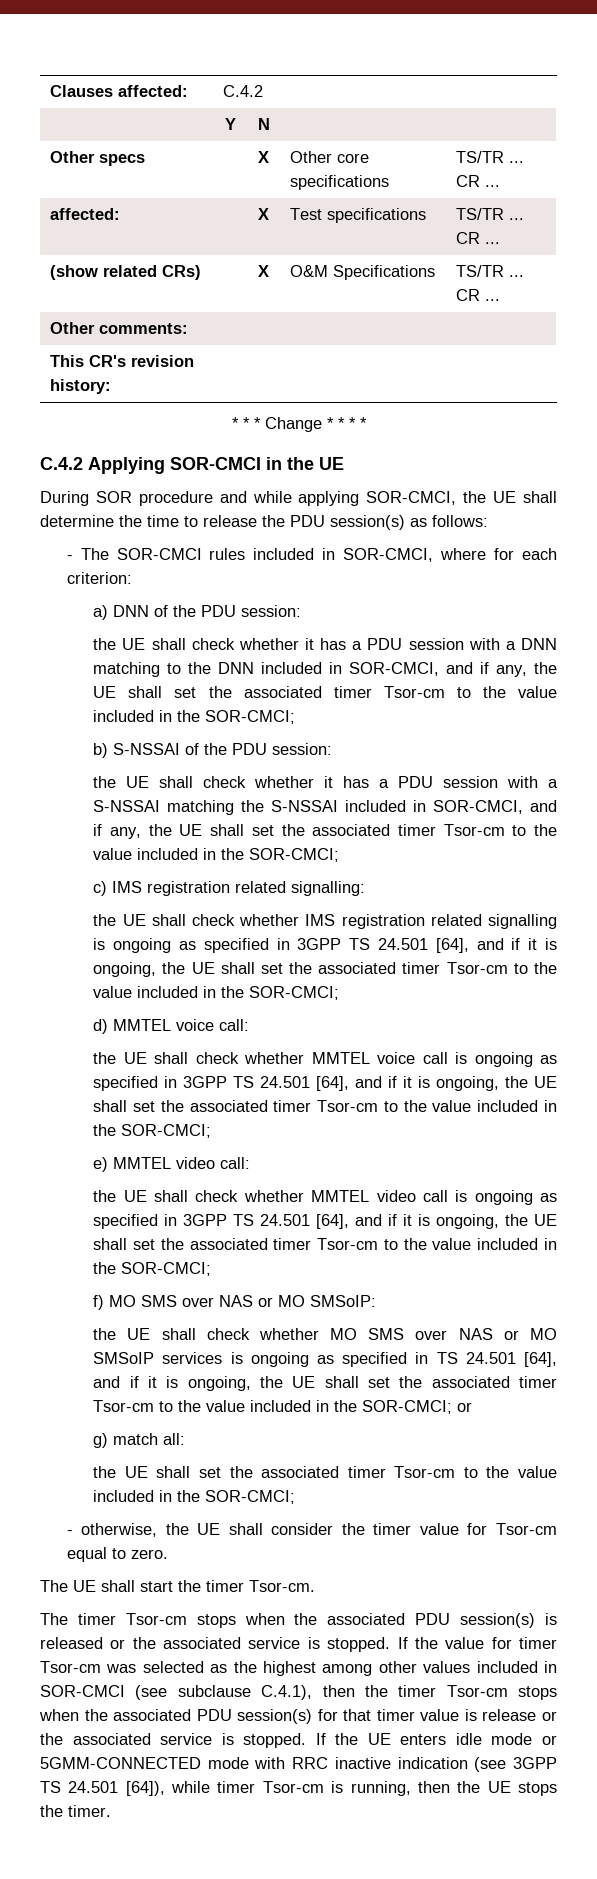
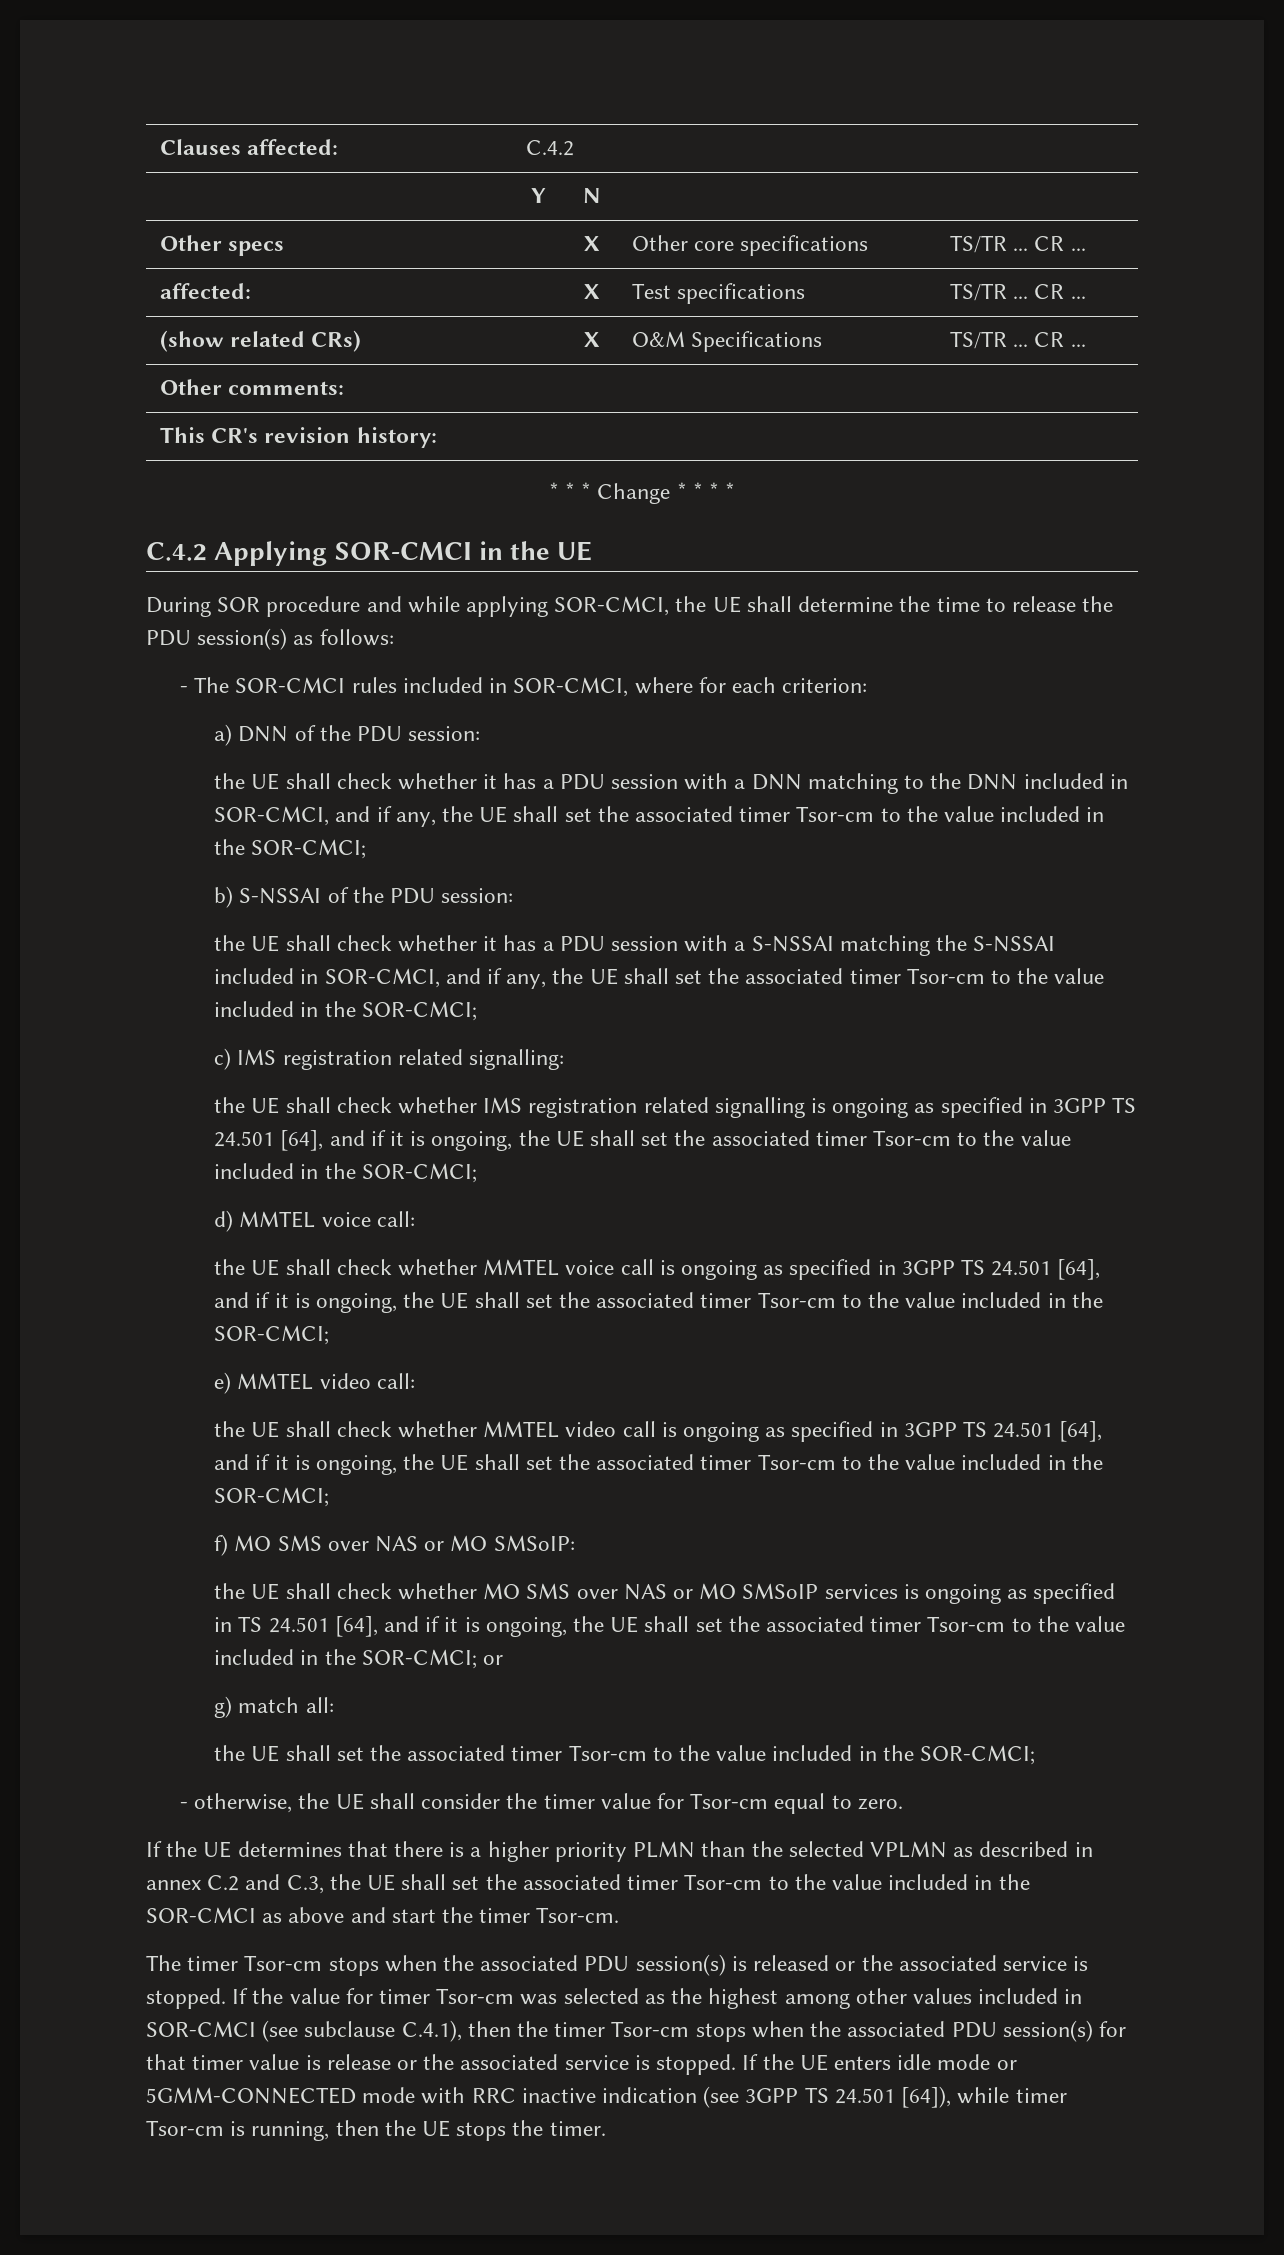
- The UE shall start the timer Tsor-cm.
+ If the UE determines that there is a higher priority PLMN than the selected VPLMN as described in annex C.2 and C.3, the UE shall set the associated timer Tsor-cm to the value included in the SOR-CMCI as above and start the timer Tsor-cm.

